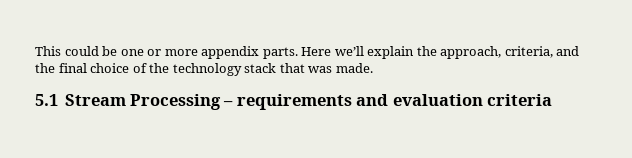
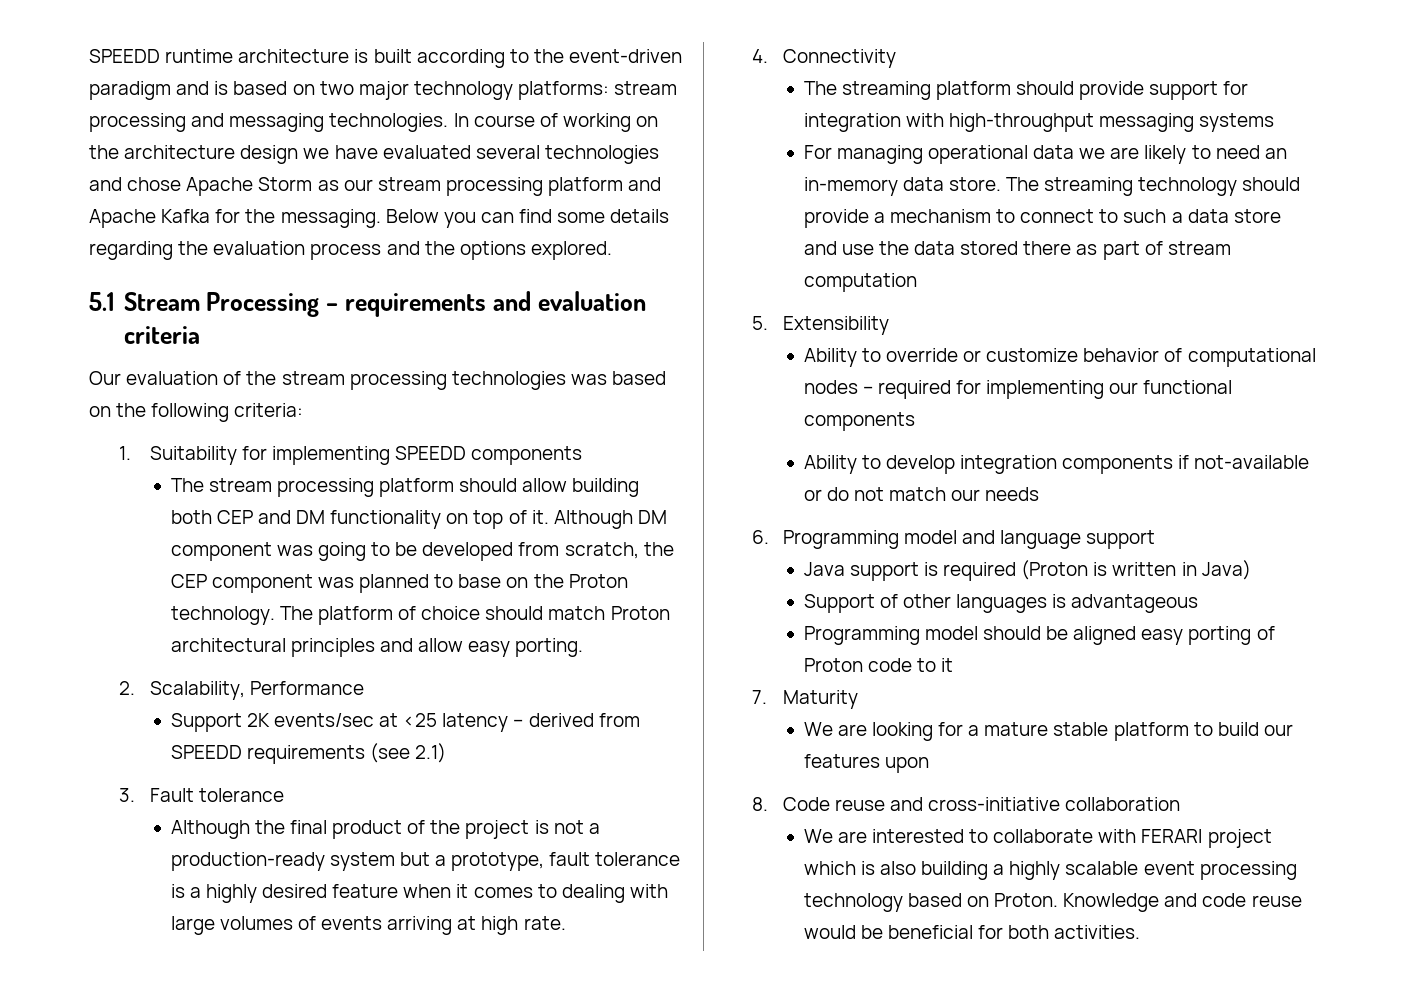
- This could be one or more appendix parts. Here we’ll explain the approach, criteria, and the final choice of the technology stack that was made.
+ SPEEDD runtime architecture is built according to the event-driven paradigm and is based on two major technology platforms: stream processing and messaging technologies. In course of working on the architecture design we have evaluated several technologies and chose Apache Storm as our stream processing platform and Apache Kafka for the messaging. Below you can find some details regarding the evaluation process and the options explored.
+ Our evaluation of the stream processing technologies was based on the following criteria:
+ 1. Suitability for implementing SPEEDD components
+ The stream processing platform should allow building both CEP and DM functionality on top of it. Although DM component was going to be developed from scratch, the CEP component was planned to base on the Proton technology. The platform of choice should match Proton architectural principles and allow easy porting.
+ 2. Scalability, Performance
+ Support 2K events/sec at <25 latency – derived from SPEEDD requirements (see 2.1)
+ 3. Fault tolerance
+ Although the final product of the project is not a production-ready system but a prototype, fault tolerance is a highly desired feature when it comes to dealing with large volumes of events arriving at high rate.
+ 4. Connectivity
+ The streaming platform should provide support for integration with high-throughput messaging systems
+ For managing operational data we are likely to need an in-memory data store. The streaming technology should provide a mechanism to connect to such a data store and use the data stored there as part of stream computation
+ 5. Extensibility
+ Ability to override or customize behavior of computational nodes – required for implementing our functional components
+ Ability to develop integration components if not-available or do not match our needs
+ 6. Programming model and language support
+ Java support is required (Proton is written in Java)
+ Support of other languages is advantageous
+ Programming model should be aligned easy porting of Proton code to it
+ 7. Maturity
+ We are looking for a mature stable platform to build our features upon
+ 8. Code reuse and cross-initiative collaboration
+ We are interested to collaborate with FERARI project which is also building a highly scalable event processing technology based on Proton. Knowledge and code reuse would be beneficial for both activities.

